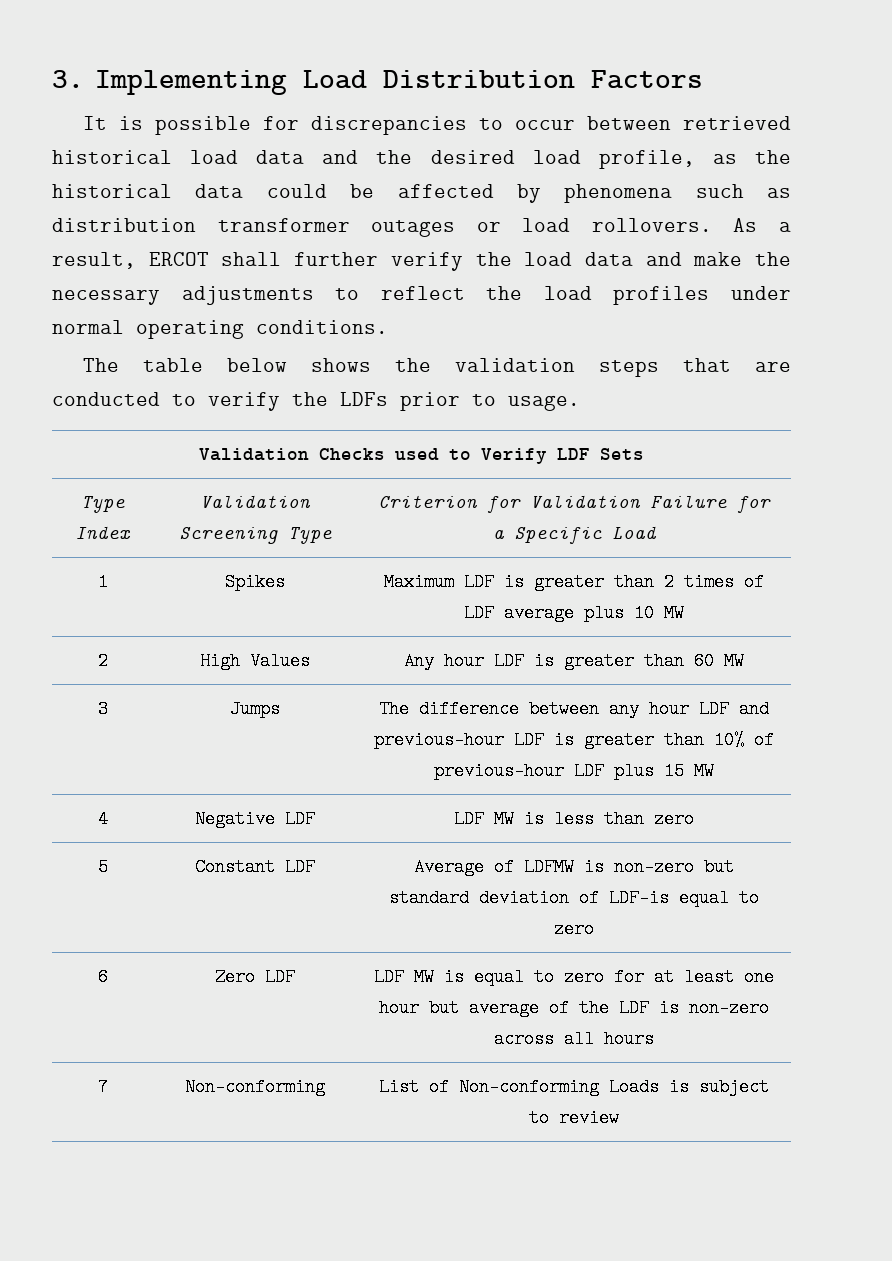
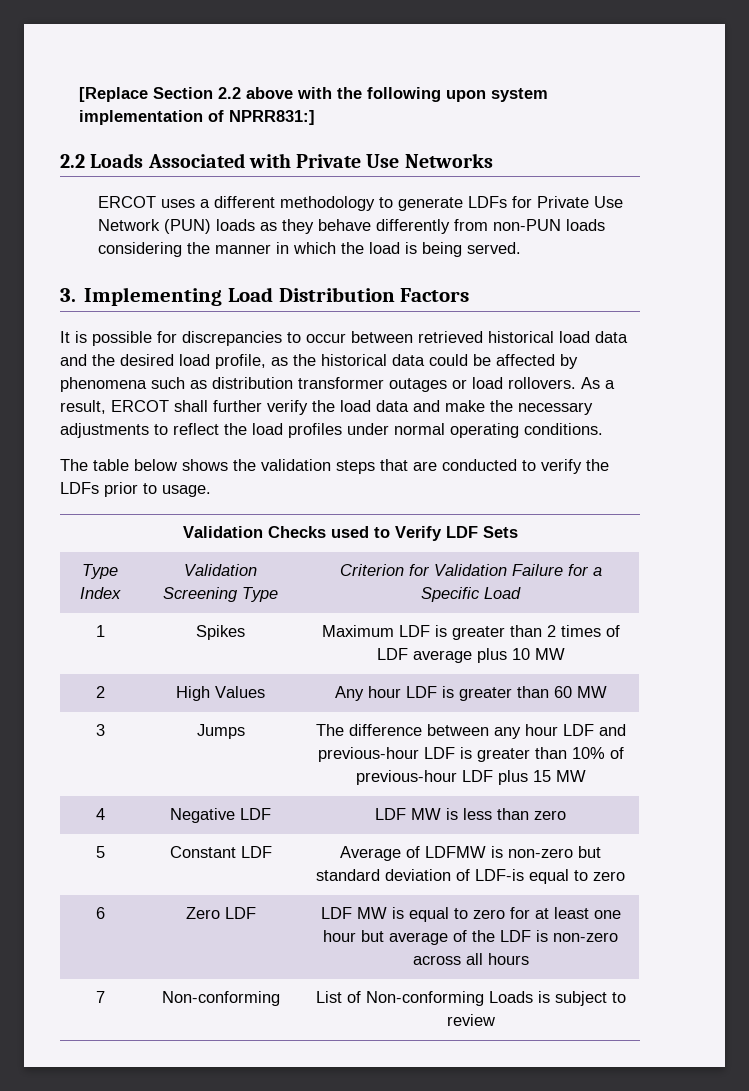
+ [Replace Section 2.2 above with the following upon system implementation of NPRR831:]
+ 2.2 Loads Associated with Private Use Networks
+ ERCOT uses a different methodology to generate LDFs for Private Use Network (PUN) loads as they behave differently from non-PUN loads considering the manner in which the load is being served.

